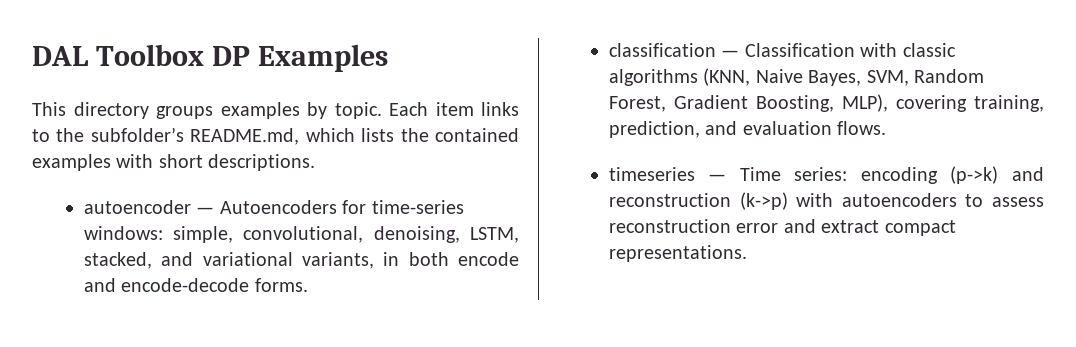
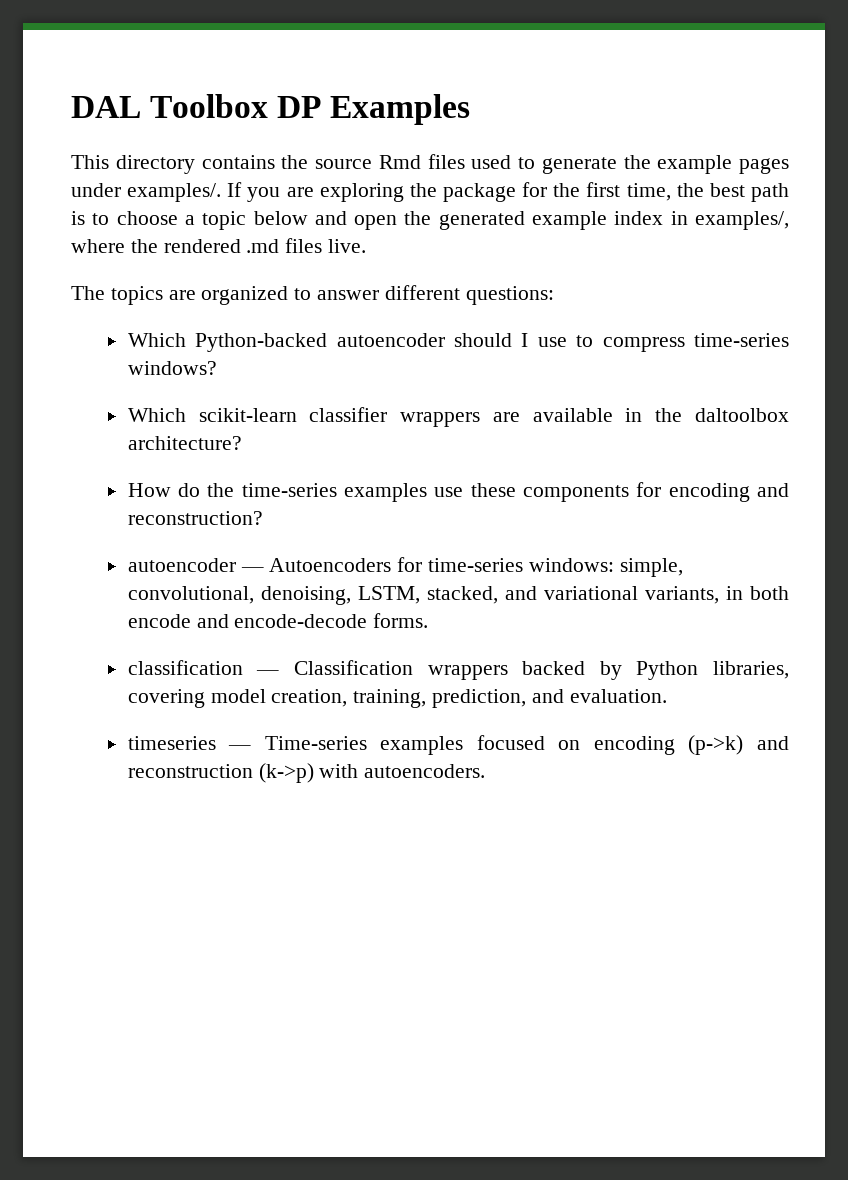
- This directory groups examples by topic. Each item links to the subfolder’s README.md, which lists the contained examples with short descriptions.
+ This directory contains the source Rmd files used to generate the example pages under examples/. If you are exploring the package for the first time, the best path is to choose a topic below and open the generated example index in examples/, where the rendered .md files live.
+ The topics are organized to answer different questions:
+ Which Python-backed autoencoder should I use to compress time-series windows?
+ Which scikit-learn classifier wrappers are available in the daltoolbox architecture?
+ How do the time-series examples use these components for encoding and reconstruction?
- classification — Classification with classic algorithms (KNN, Naive Bayes, SVM, Random Forest, Gradient Boosting, MLP), covering training, prediction, and evaluation flows.
+ classification — Classification wrappers backed by Python libraries, covering model creation, training, prediction, and evaluation.
- timeseries — Time series: encoding (p->k) and reconstruction (k->p) with autoencoders to assess reconstruction error and extract compact representations.
+ timeseries — Time-series examples focused on encoding (p->k) and reconstruction (k->p) with autoencoders.

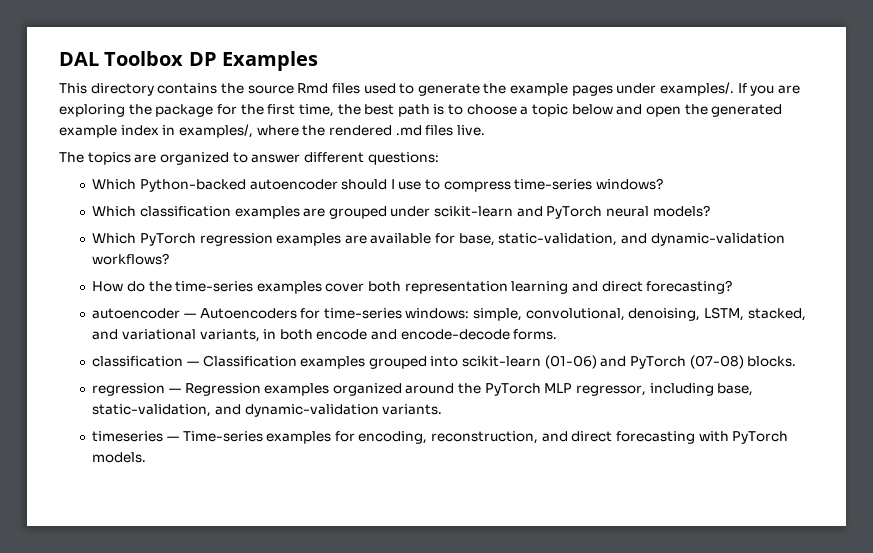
- Which scikit-learn classifier wrappers are available in the daltoolbox architecture?
+ Which classification examples are grouped under scikit-learn and PyTorch neural models?
+ Which PyTorch regression examples are available for base, static-validation, and dynamic-validation workflows?
- How do the time-series examples use these components for encoding and reconstruction?
+ How do the time-series examples cover both representation learning and direct forecasting?
- classification — Classification wrappers backed by Python libraries, covering model creation, training, prediction, and evaluation.
- timeseries — Time-series examples focused on encoding (p->k) and reconstruction (k->p) with autoencoders.
+ classification — Classification examples grouped into scikit-learn (01-06) and PyTorch (07-08) blocks.
+ regression — Regression examples organized around the PyTorch MLP regressor, including base, static-validation, and dynamic-validation variants.
+ timeseries — Time-series examples for encoding, reconstruction, and direct forecasting with PyTorch models.

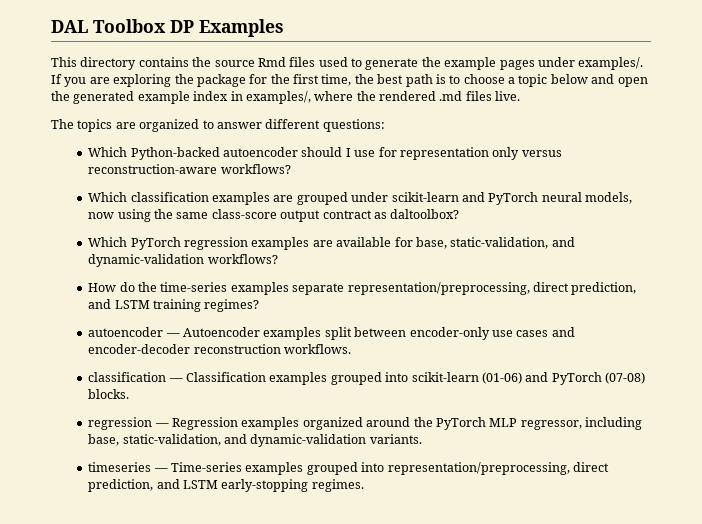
- Which Python-backed autoencoder should I use to compress time-series windows?
+ Which Python-backed autoencoder should I use for representation only versus reconstruction-aware workflows?
- Which classification examples are grouped under scikit-learn and PyTorch neural models?
+ Which classification examples are grouped under scikit-learn and PyTorch neural models, now using the same class-score output contract as daltoolbox?
- How do the time-series examples cover both representation learning and direct forecasting?
- autoencoder — Autoencoders for time-series windows: simple, convolutional, denoising, LSTM, stacked, and variational variants, in both encode and encode-decode forms.
+ How do the time-series examples separate representation/preprocessing, direct prediction, and LSTM training regimes?
+ autoencoder — Autoencoder examples split between encoder-only use cases and encoder-decoder reconstruction workflows.
- timeseries — Time-series examples for encoding, reconstruction, and direct forecasting with PyTorch models.
+ timeseries — Time-series examples grouped into representation/preprocessing, direct prediction, and LSTM early-stopping regimes.

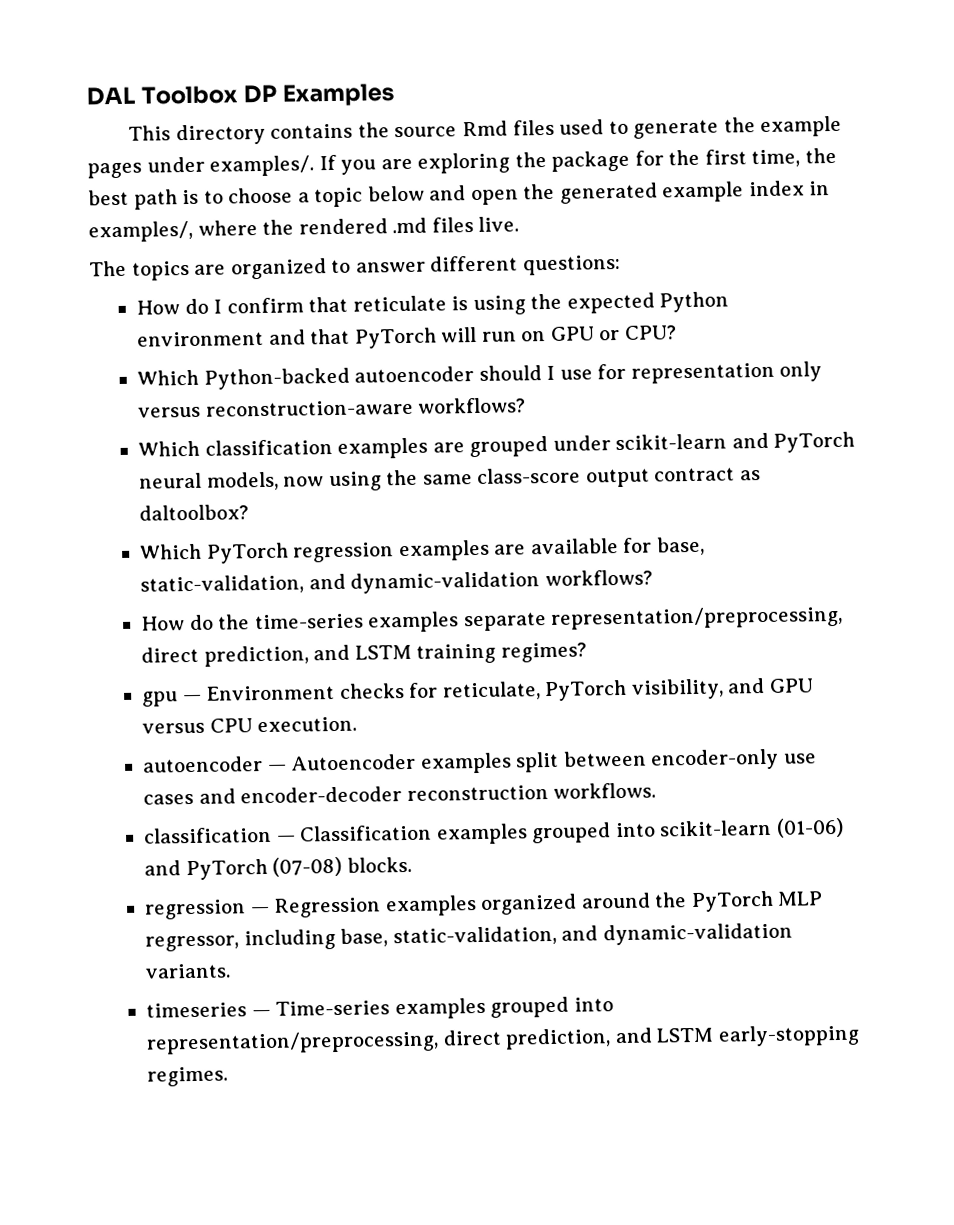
+ How do I confirm that reticulate is using the expected Python environment and that PyTorch will run on GPU or CPU?
+ gpu — Environment checks for reticulate, PyTorch visibility, and GPU versus CPU execution.

